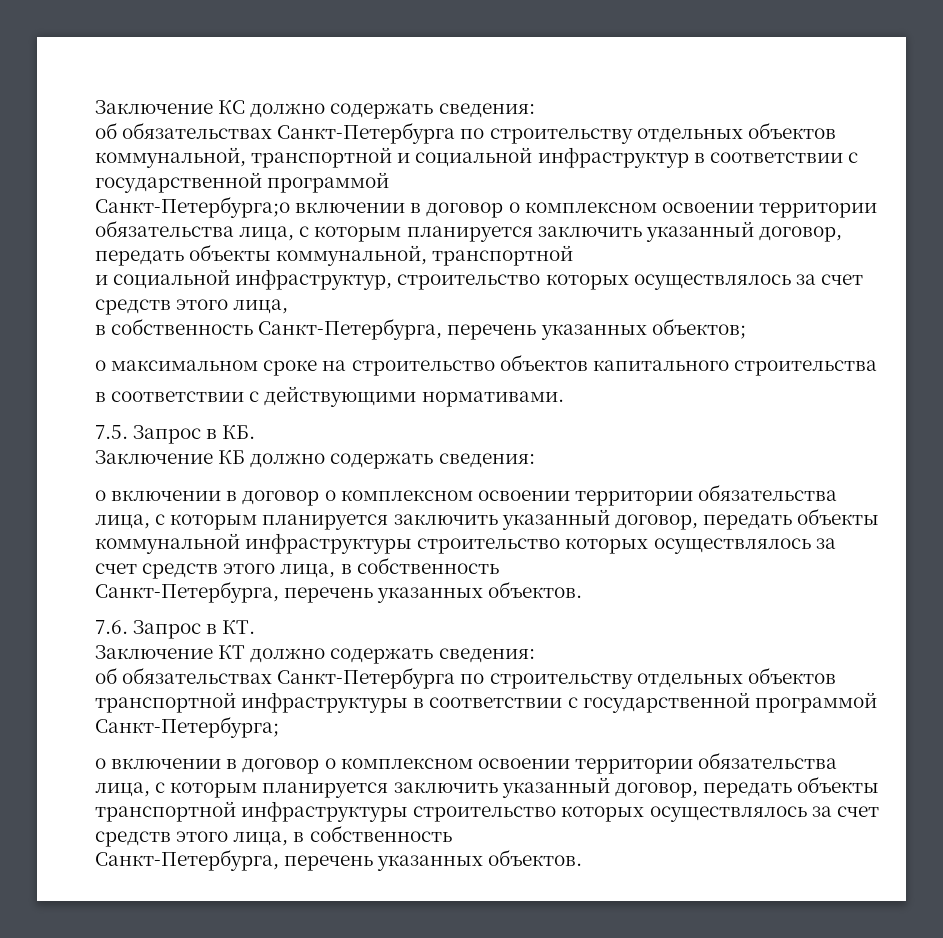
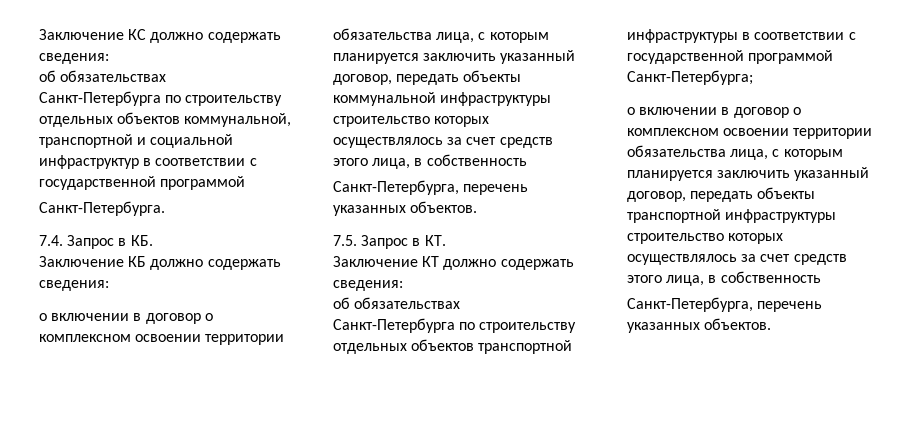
- Санкт-Петербурга;о включении в договор о комплексном освоении территории обязательства лица, с которым планируется заключить указанный договор, передать объекты коммунальной, транспортной
- и социальной инфраструктур, строительство которых осуществлялось за счет средств этого лица,
- в собственность Санкт-Петербурга, перечень указанных объектов;
- о максимальном сроке на строительство объектов капитального строительства
- в соответствии с действующими нормативами.
- 7.5. Запрос в КБ.
+ Санкт-Петербурга.
+ 7.4. Запрос в КБ.
- 7.6. Запрос в КТ.
+ 7.5. Запрос в КТ.

